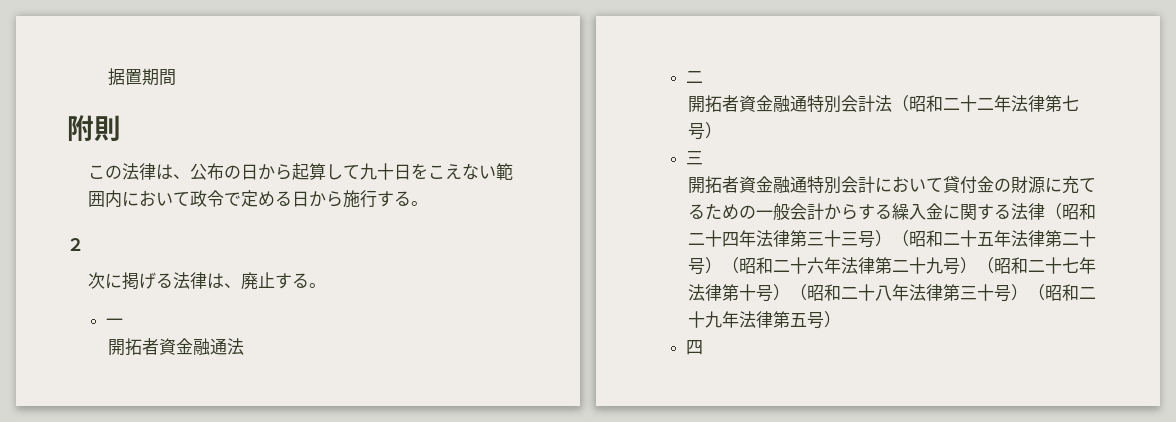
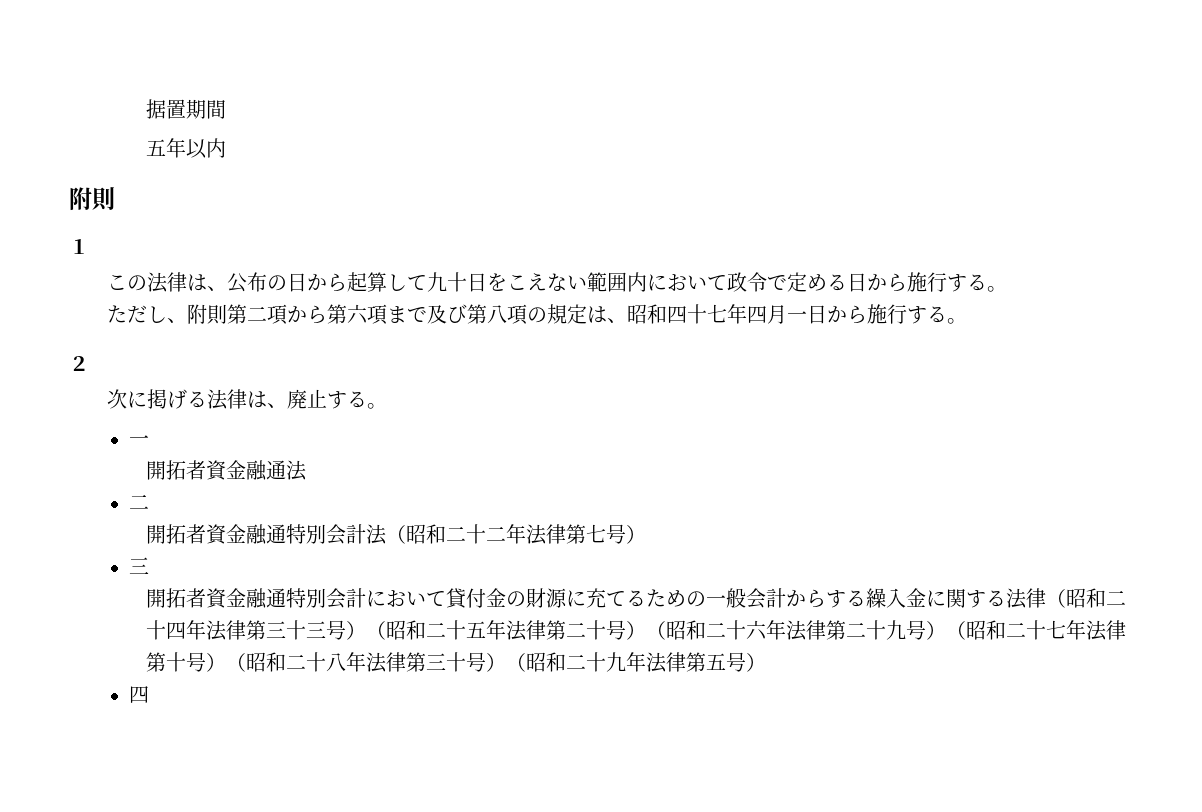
+ 五年以内
  附則
+ １
+ ただし、附則第二項から第六項まで及び第八項の規定は、昭和四十七年四月一日から施行する。

